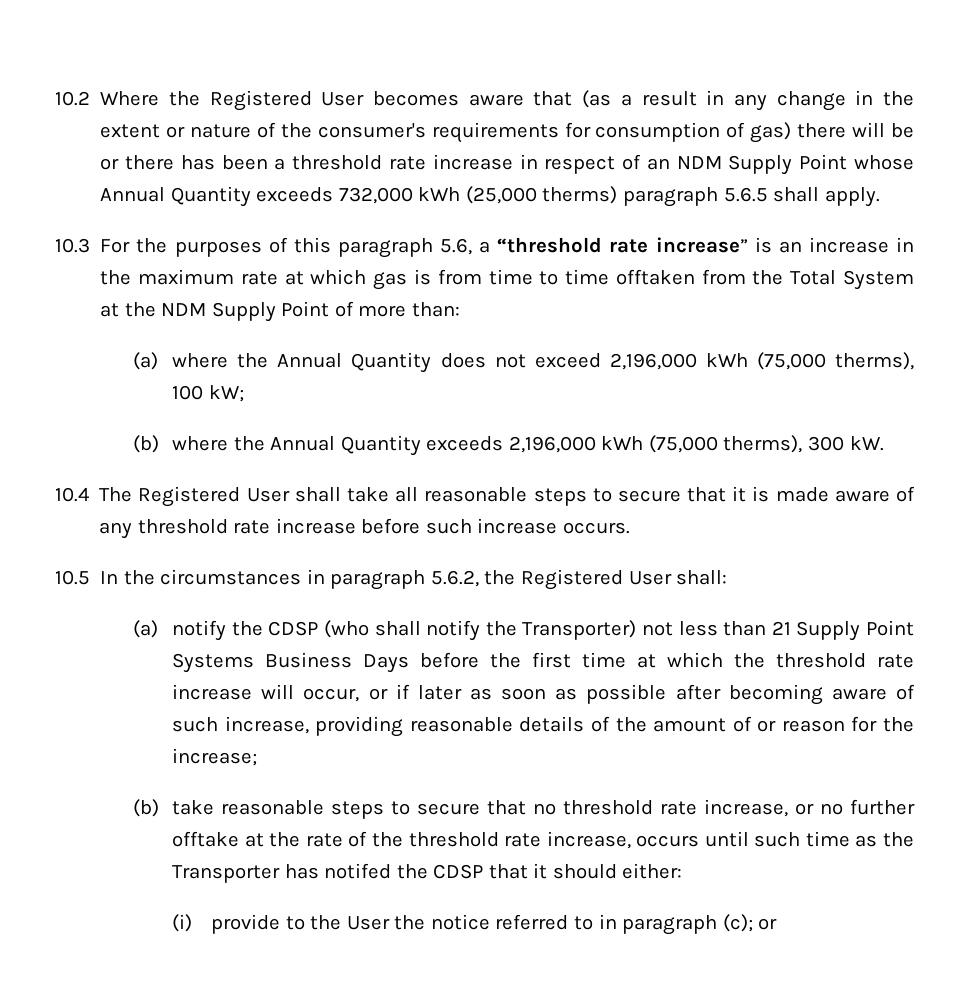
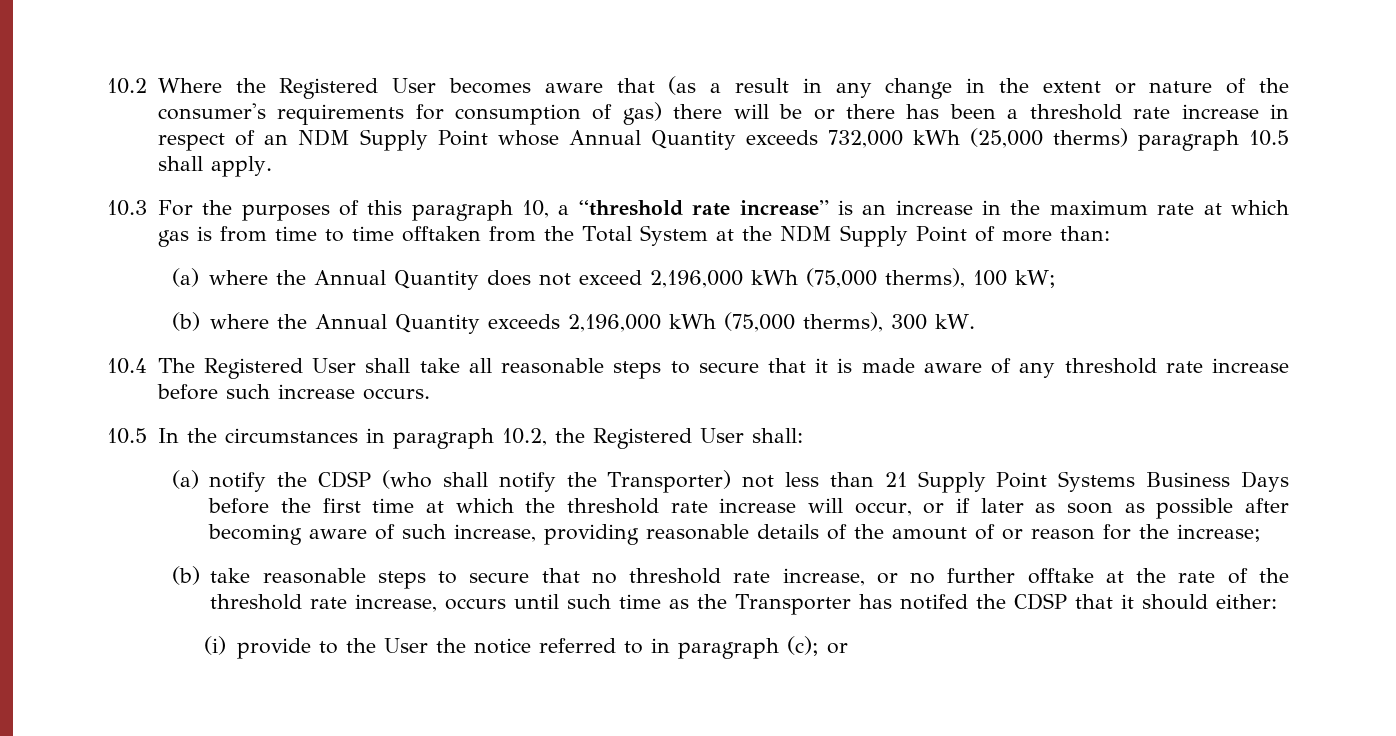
- 10.2 Where the Registered User becomes aware that (as a result in any change in the extent or nature of the consumer's requirements for consumption of gas) there will be or there has been a threshold rate increase in respect of an NDM Supply Point whose Annual Quantity exceeds 732,000 kWh (25,000 therms) paragraph 5.6.5 shall apply.
+ 10.2 Where the Registered User becomes aware that (as a result in any change in the extent or nature of the consumer's requirements for consumption of gas) there will be or there has been a threshold rate increase in respect of an NDM Supply Point whose Annual Quantity exceeds 732,000 kWh (25,000 therms) paragraph 10.5 shall apply.
- 10.3 For the purposes of this paragraph 5.6, a “threshold rate increase” is an increase in the maximum rate at which gas is from time to time offtaken from the Total System at the NDM Supply Point of more than:
+ 10.3 For the purposes of this paragraph 10, a “threshold rate increase” is an increase in the maximum rate at which gas is from time to time offtaken from the Total System at the NDM Supply Point of more than:
- 10.5 In the circumstances in paragraph 5.6.2, the Registered User shall:
+ 10.5 In the circumstances in paragraph 10.2, the Registered User shall:

